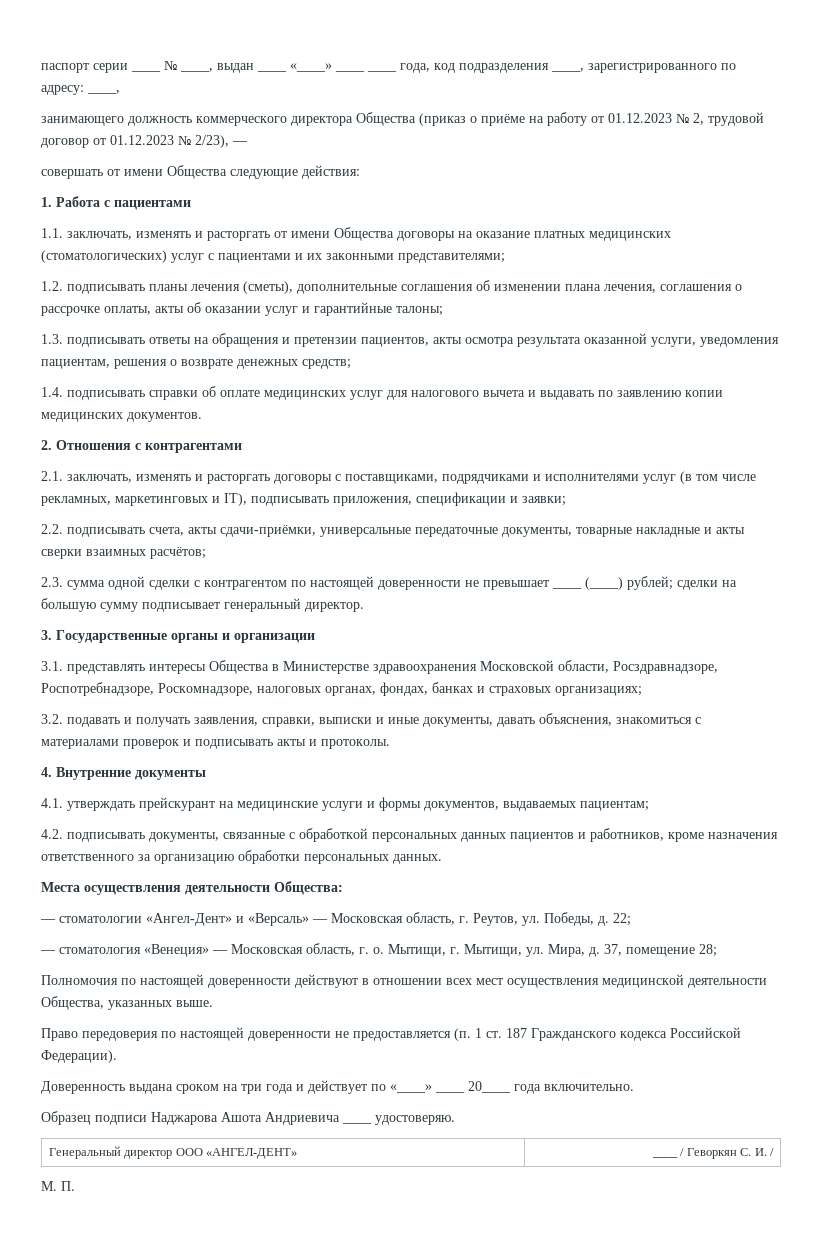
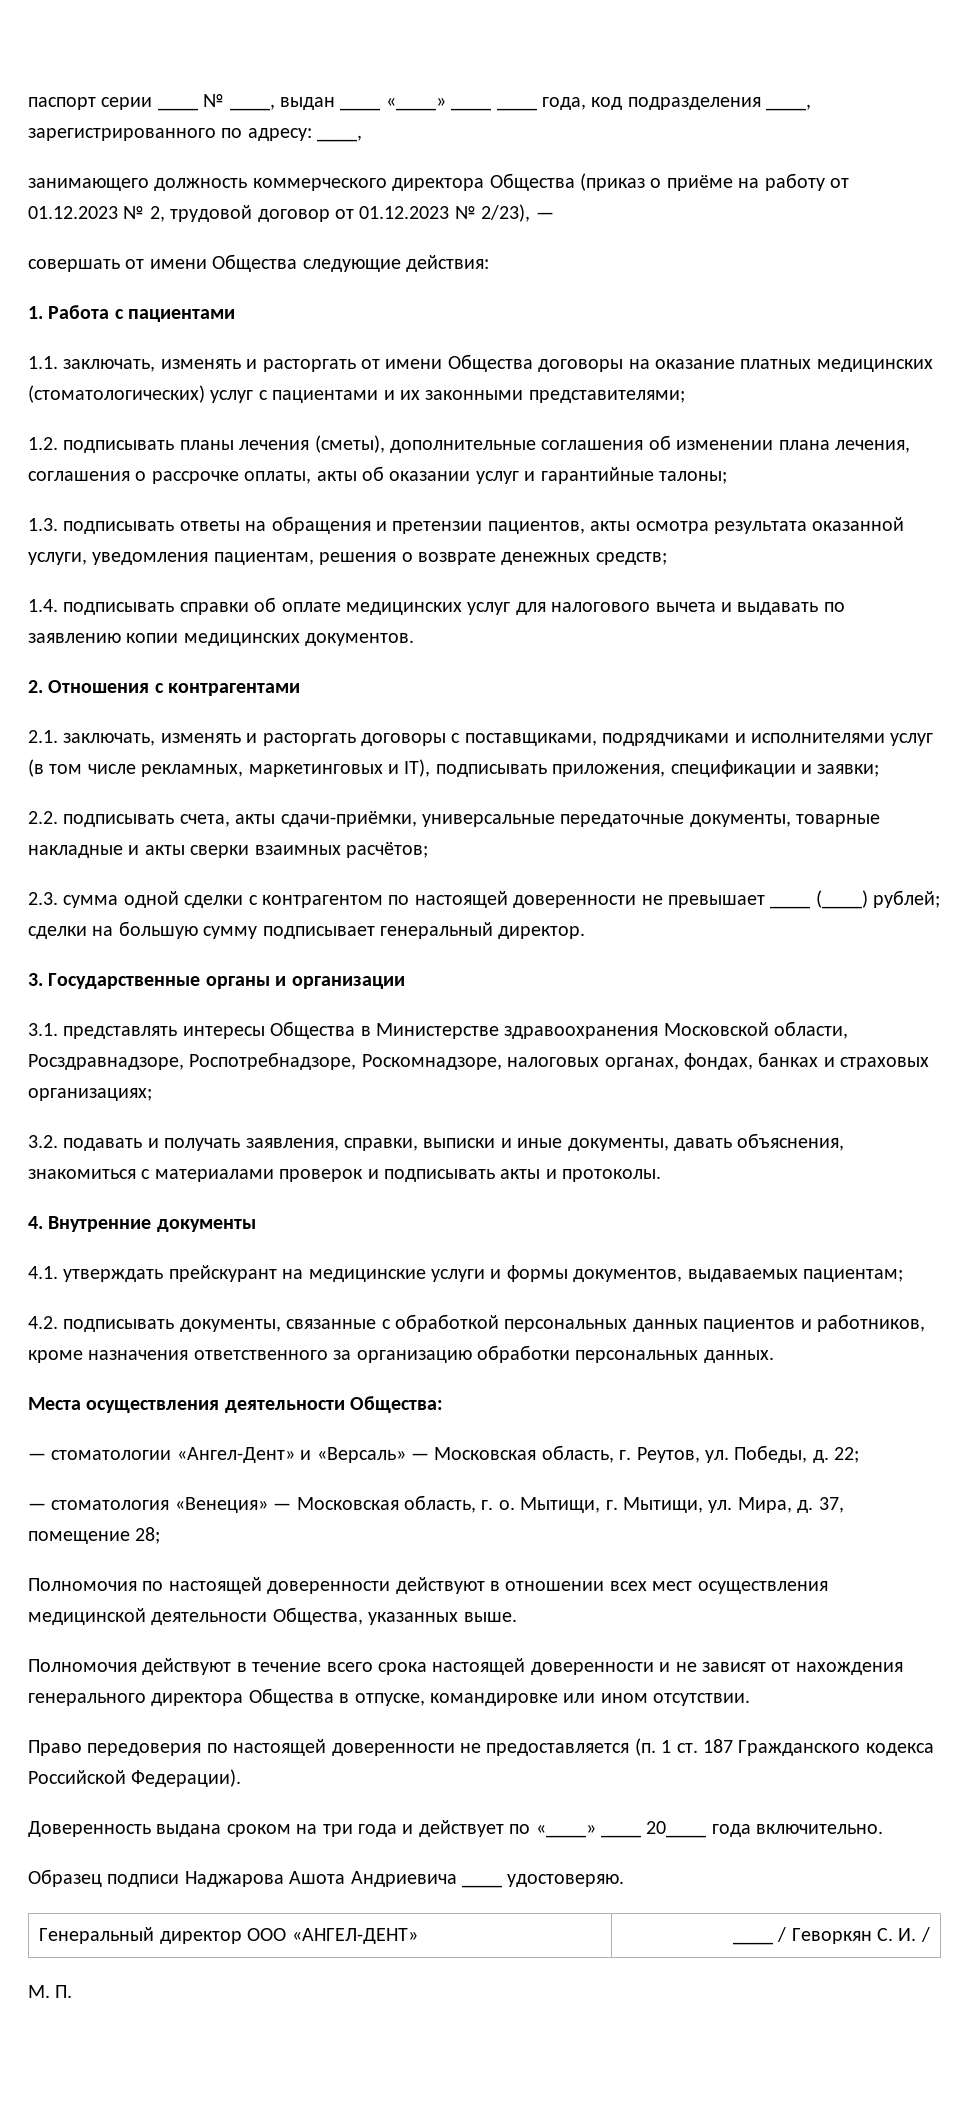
+ Полномочия действуют в течение всего срока настоящей доверенности и не зависят от нахождения генерального директора Общества в отпуске, командировке или ином отсутствии.

